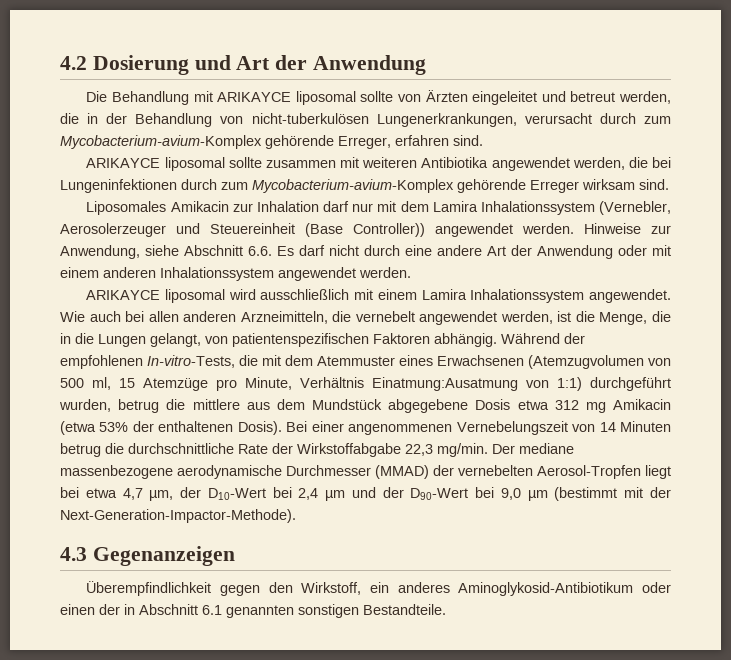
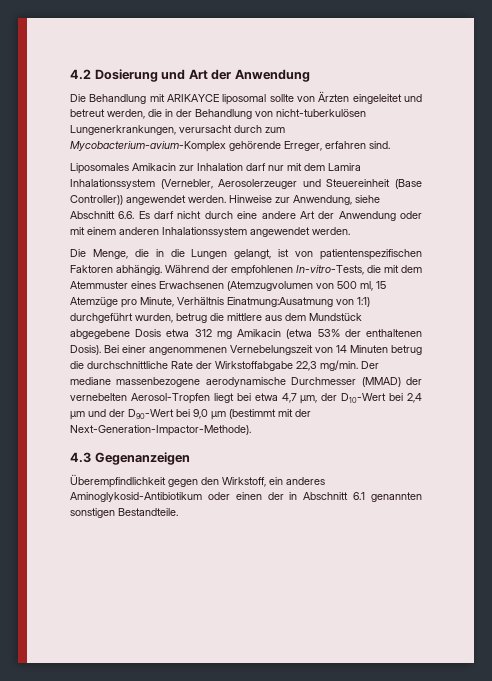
- ARIKAYCE liposomal sollte zusammen mit weiteren Antibiotika angewendet werden, die bei Lungeninfektionen durch zum Mycobacterium-avium-Komplex gehörende Erreger wirksam sind.
- ARIKAYCE liposomal wird ausschließlich mit einem Lamira Inhalationssystem angewendet. Wie auch bei allen anderen Arzneimitteln, die vernebelt angewendet werden, ist die Menge, die in die Lungen gelangt, von patientenspezifischen Faktoren abhängig.
+ Die Menge, die in die Lungen gelangt, ist von patientenspezifischen Faktoren abhängig.

